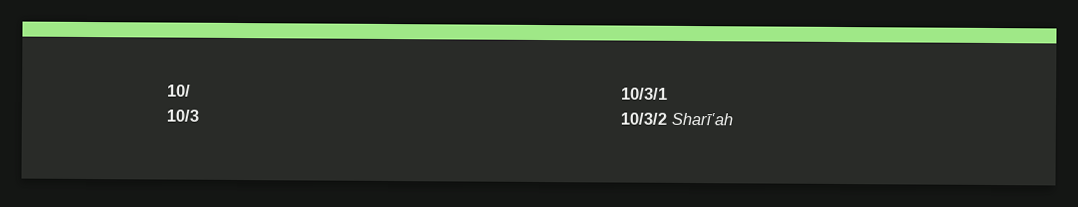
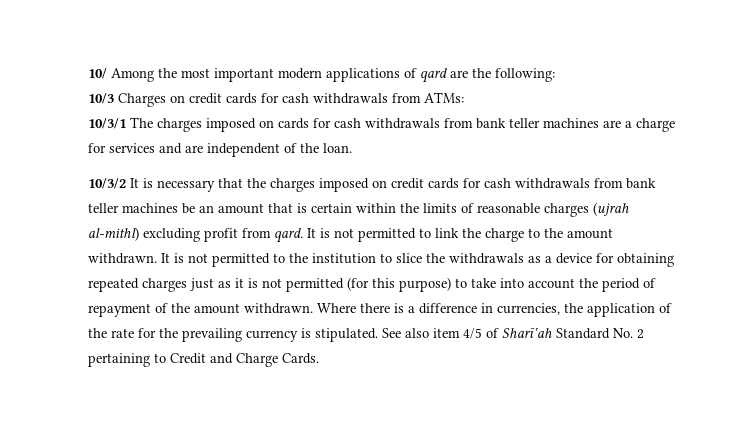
- 10/
- 10/3
- 10/3/1
- 10/3/2 Sharī‛ah
+ 10/ Among the most important modern applications of qard are the following:
+ 10/3 Charges on credit cards for cash withdrawals from ATMs:
+ 10/3/1 The charges imposed on cards for cash withdrawals from bank teller machines are a charge for services and are independent of the loan.
+ 10/3/2 It is necessary that the charges imposed on credit cards for cash withdrawals from bank teller machines be an amount that is certain within the limits of reasonable charges (ujrah al-mithl) excluding profit from qard. It is not permitted to link the charge to the amount withdrawn. It is not permitted to the institution to slice the withdrawals as a device for obtaining repeated charges just as it is not permitted (for this purpose) to take into account the period of repayment of the amount withdrawn. Where there is a difference in currencies, the application of the rate for the prevailing currency is stipulated. See also item 4/5 of Sharī‛ah Standard No. 2 pertaining to Credit and Charge Cards.

